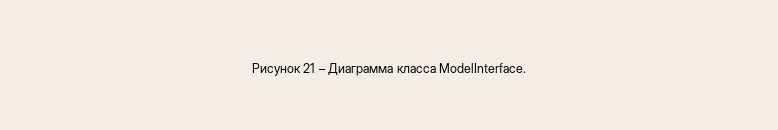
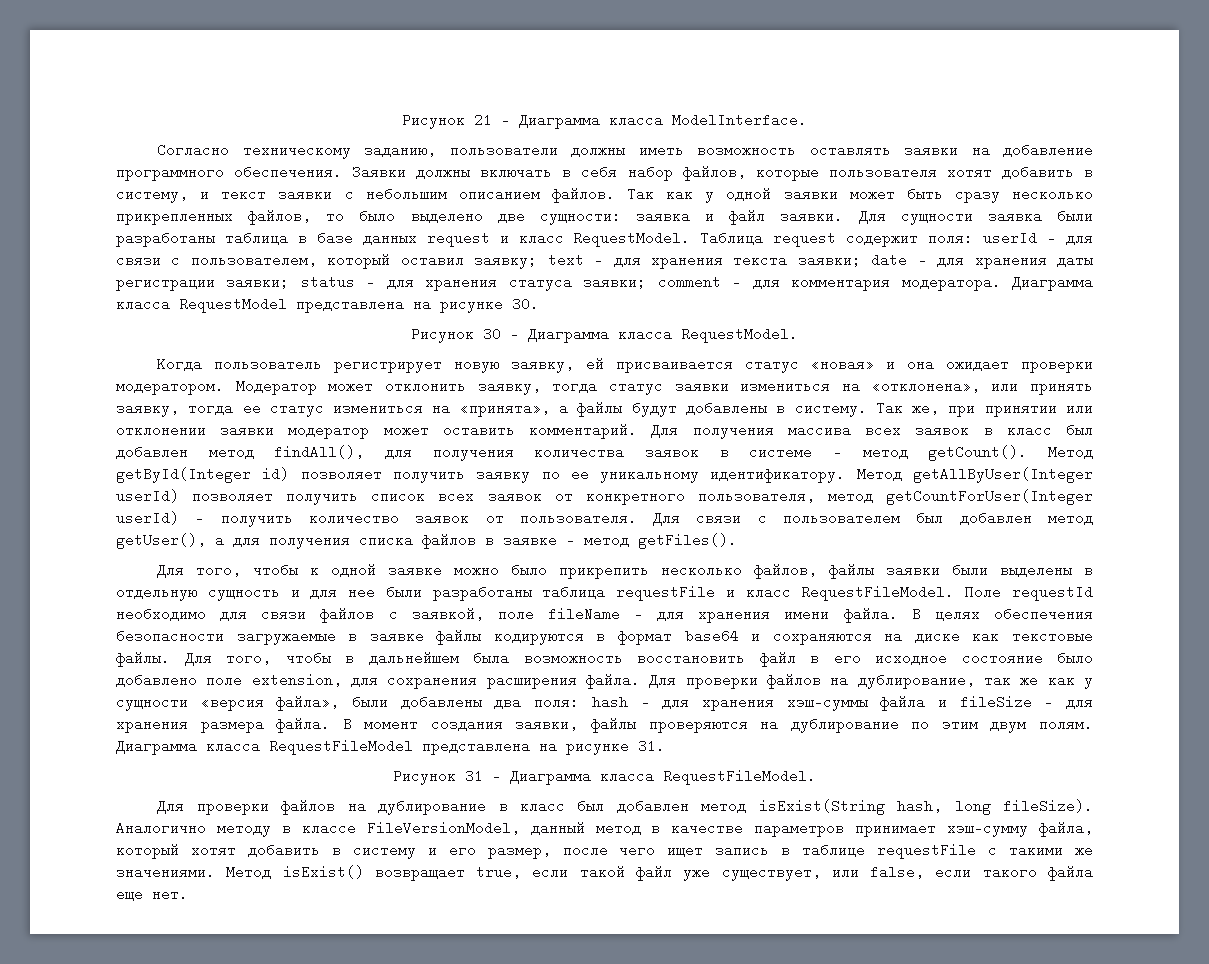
+ Согласно техническому заданию, пользователи должны иметь возможность оставлять заявки на добавление программного обеспечения. Заявки должны включать в себя набор файлов, которые пользователя хотят добавить в систему, и текст заявки с небольшим описанием файлов. Так как у одной заявки может быть сразу несколько прикрепленных файлов, то было выделено две сущности: заявка и файл заявки. Для сущности заявка были разработаны таблица в базе данных request и класс RequestModel. Таблица request содержит поля: userId – для связи с пользователем, который оставил заявку; text – для хранения текста заявки; date – для хранения даты регистрации заявки; status – для хранения статуса заявки; comment – для комментария модератора. Диаграмма класса RequestModel представлена на рисунке 30.
+ Рисунок 30 – Диаграмма класса RequestModel.
+ Когда пользователь регистрирует новую заявку, ей присваивается статус «новая» и она ожидает проверки модератором. Модератор может отклонить заявку, тогда статус заявки измениться на «отклонена», или принять заявку, тогда ее статус измениться на «принята», а файлы будут добавлены в систему. Так же, при принятии или отклонении заявки модератор может оставить комментарий. Для получения массива всех заявок в класс был добавлен метод findAll(), для получения количества заявок в системе – метод getCount(). Метод getById(Integer id) позволяет получить заявку по ее уникальному идентификатору. Метод getAllByUser(Integer userId) позволяет получить список всех заявок от конкретного пользователя, метод getCountForUser(Integer userId) – получить количество заявок от пользователя. Для связи с пользователем был добавлен метод getUser(), а для получения списка файлов в заявке – метод getFiles().
+ Для того, чтобы к одной заявке можно было прикрепить несколько файлов, файлы заявки были выделены в отдельную сущность и для нее были разработаны таблица requestFile и класс RequestFileModel. Поле requestId необходимо для связи файлов с заявкой, поле fileName – для хранения имени файла. В целях обеспечения безопасности загружаемые в заявке файлы кодируются в формат base64 и сохраняются на диске как текстовые файлы. Для того, чтобы в дальнейшем была возможность восстановить файл в его исходное состояние было добавлено поле extension, для сохранения расширения файла. Для проверки файлов на дублирование, так же как у сущности «версия файла», были добавлены два поля: hash – для хранения хэш-суммы файла и fileSize – для хранения размера файла. В момент создания заявки, файлы проверяются на дублирование по этим двум полям. Диаграмма класса RequestFileModel представлена на рисунке 31.
+ Рисунок 31 – Диаграмма класса RequestFileModel.
+ Для проверки файлов на дублирование в класс был добавлен метод isExist(String hash, long fileSize). Аналогично методу в классе FileVersionModel, данный метод в качестве параметров принимает хэш-сумму файла, который хотят добавить в систему и его размер, после чего ищет запись в таблице requestFile с такими же значениями. Метод isExist() возвращает true, если такой файл уже существует, или false, если такого файла еще нет.

